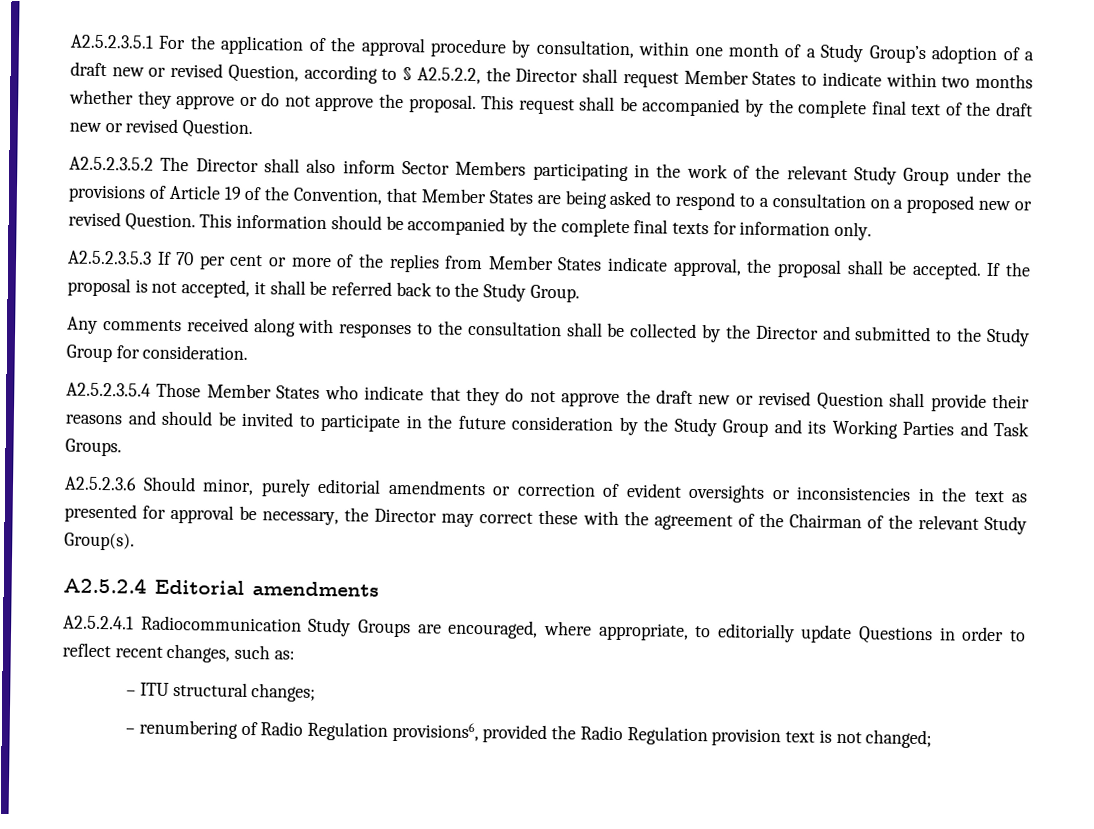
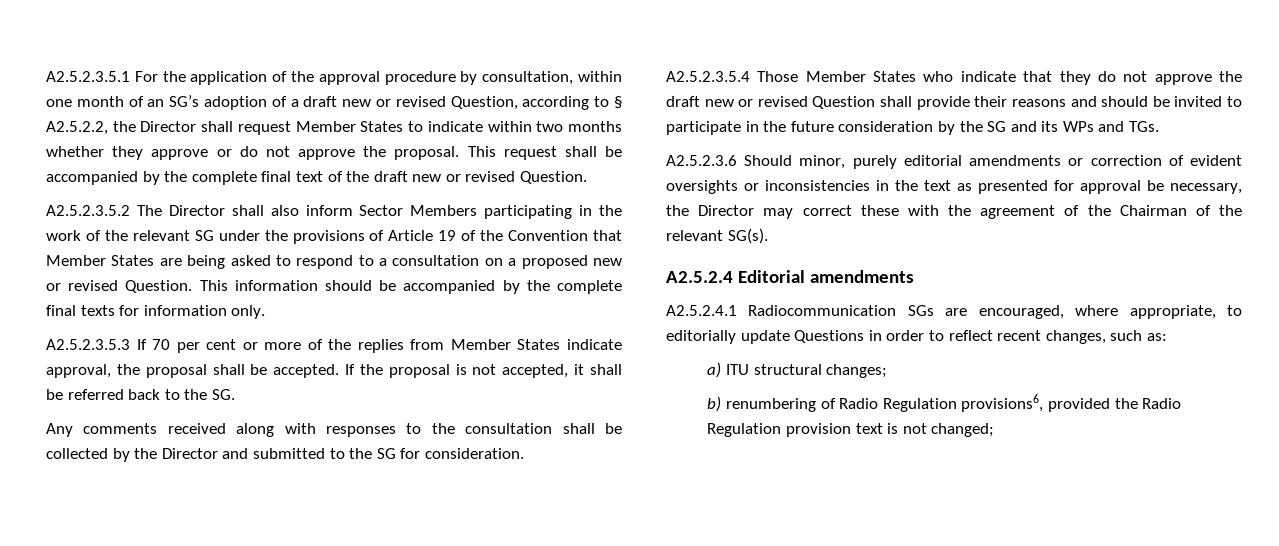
- A2.5.2.3.5.1 For the application of the approval procedure by consultation, within one month of a Study Group’s adoption of a draft new or revised Question, according to § A2.5.2.2, the Director shall request Member States to indicate within two months whether they approve or do not approve the proposal.
+ A2.5.2.3.5.1 For the application of the approval procedure by consultation, within one month of an SG’s adoption of a draft new or revised Question, according to § A2.5.2.2, the Director shall request Member States to indicate within two months whether they approve or do not approve the proposal.
- A2.5.2.3.5.2 The Director shall also inform Sector Members participating in the work of the relevant Study Group under the provisions of Article 19 of the Convention, that Member States are being asked to respond to a consultation on a proposed new or revised Question.
+ A2.5.2.3.5.2 The Director shall also inform Sector Members participating in the work of the relevant SG under the provisions of Article 19 of the Convention that Member States are being asked to respond to a consultation on a proposed new or revised Question.
- If the proposal is not accepted, it shall be referred back to the Study Group.
+ If the proposal is not accepted, it shall be referred back to the SG.
- Any comments received along with responses to the consultation shall be collected by the Director and submitted to the Study Group for consideration.
+ Any comments received along with responses to the consultation shall be collected by the Director and submitted to the SG for consideration.
- A2.5.2.3.5.4 Those Member States who indicate that they do not approve the draft new or revised Question shall provide their reasons and should be invited to participate in the future consideration by the Study Group and its Working Parties and Task Groups.
+ A2.5.2.3.5.4 Those Member States who indicate that they do not approve the draft new or revised Question shall provide their reasons and should be invited to participate in the future consideration by the SG and its WPs and TGs.
- A2.5.2.3.6 Should minor, purely editorial amendments or correction of evident oversights or inconsistencies in the text as presented for approval be necessary, the Director may correct these with the agreement of the Chairman of the relevant Study Group(s).
+ A2.5.2.3.6 Should minor, purely editorial amendments or correction of evident oversights or inconsistencies in the text as presented for approval be necessary, the Director may correct these with the agreement of the Chairman of the relevant SG(s).
- A2.5.2.4.1 Radiocommunication Study Groups are encouraged, where appropriate, to editorially update Questions in order to reflect recent changes, such as:
+ A2.5.2.4.1 Radiocommunication SGs are encouraged, where appropriate, to editorially update Questions in order to reflect recent changes, such as:
- – ITU structural changes;
+ a) ITU structural changes;
- – renumbering of Radio Regulation provisions6, provided the Radio Regulation provision text is not changed;
+ b) renumbering of Radio Regulation provisions6, provided the Radio Regulation provision text is not changed;

